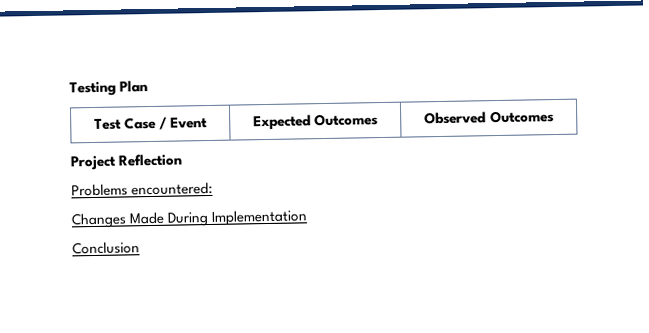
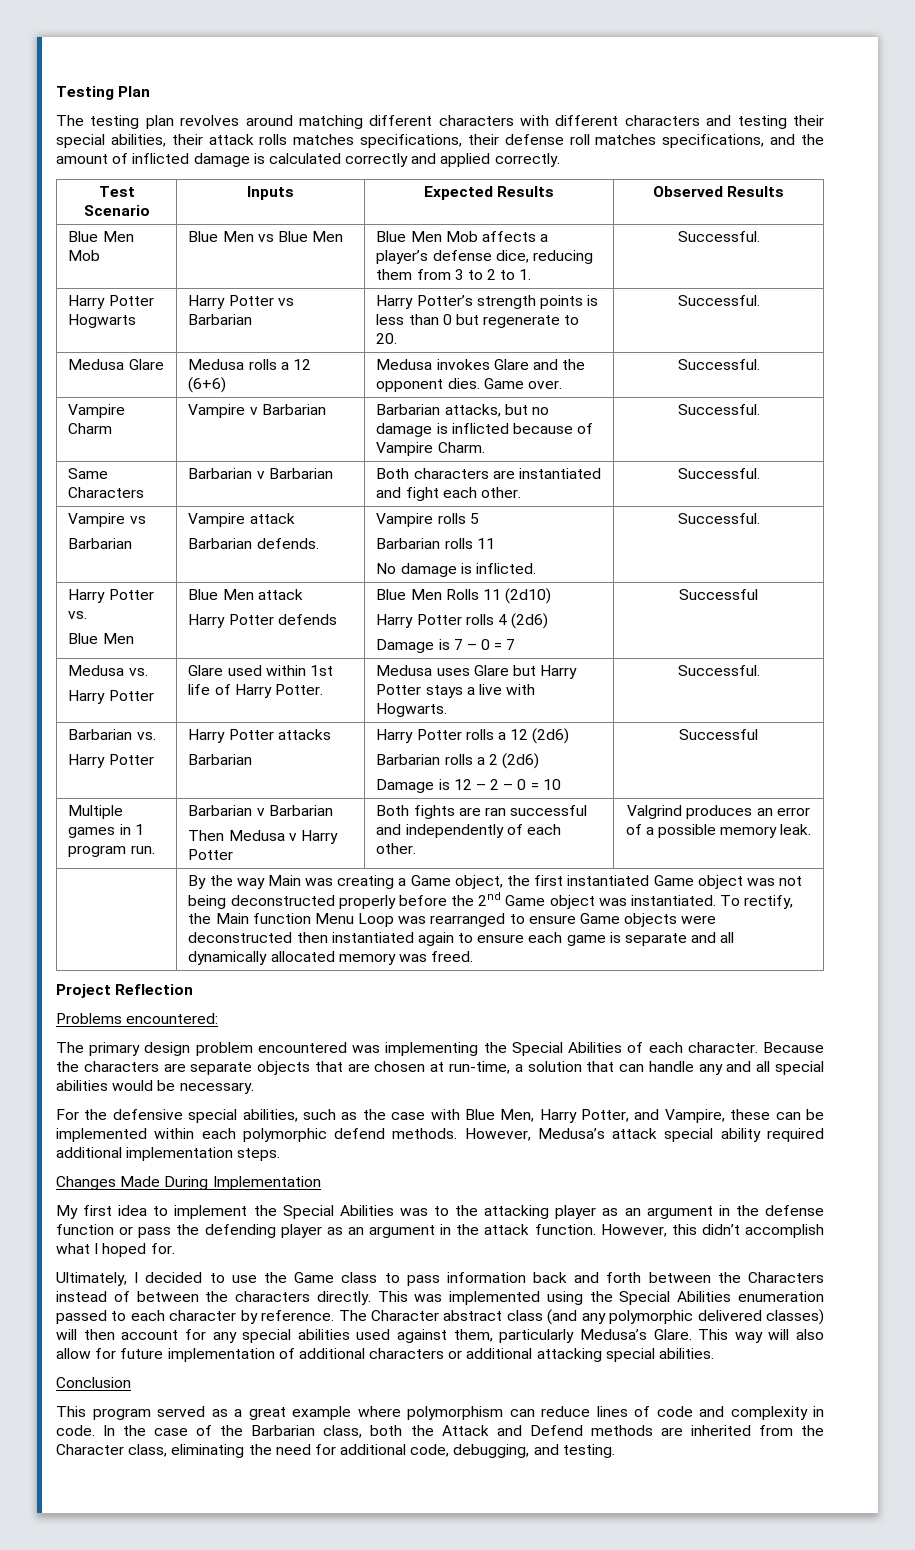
- Test Case / Event | Expected Outcomes | Observed Outcomes
+ The testing plan revolves around matching different characters with different characters and testing their special abilities, their attack rolls matches specifications, their defense roll matches specifications, and the amount of inflicted damage is calculated correctly and applied correctly.
+ Test Scenario | Inputs | Expected Results | Observed Results
+ Blue Men Mob | Blue Men vs Blue Men | Blue Men Mob affects a player’s defense dice, reducing them from 3 to 2 to 1. | Successful.
+ Harry Potter Hogwarts | Harry Potter vs Barbarian | Harry Potter’s strength points is less than 0 but regenerate to 20. | Successful.
+ Medusa Glare | Medusa rolls a 12 (6+6) | Medusa invokes Glare and the opponent dies. Game over. | Successful.
+ Vampire Charm | Vampire v Barbarian | Barbarian attacks, but no damage is inflicted because of Vampire Charm. | Successful.
+ Same Characters | Barbarian v Barbarian | Both characters are instantiated and fight each other. | Successful.
+ Vampire vs
+ Barbarian | Vampire attack
+ Barbarian defends. | Vampire rolls 5
+ Barbarian rolls 11
+ No damage is inflicted. | Successful.
+ Harry Potter vs.
+ Blue Men | Blue Men attack
+ Harry Potter defends | Blue Men Rolls 11 (2d10)
+ Harry Potter rolls 4 (2d6)
+ Damage is 7 – 0 = 7 | Successful
+ Medusa vs.
+ Harry Potter | Glare used within 1st life of Harry Potter. | Medusa uses Glare but Harry Potter stays a live with Hogwarts. | Successful.
+ Barbarian vs.
+ Harry Potter | Harry Potter attacks
+ Barbarian | Harry Potter rolls a 12 (2d6)
+ Barbarian rolls a 2 (2d6)
+ Damage is 12 – 2 – 0 = 10 | Successful
+ Multiple games in 1 program run. | Barbarian v Barbarian
+ Then Medusa v Harry Potter | Both fights are ran successful and independently of each other. | Valgrind produces an error of a possible memory leak.
+ | By the way Main was creating a Game object, the first instantiated Game object was not being deconstructed properly before the 2nd Game object was instantiated. To rectify, the Main function Menu Loop was rearranged to ensure Game objects were deconstructed then instantiated again to ensure each game is separate and all dynamically allocated memory was freed.
  Project Reflection
  Problems encountered:
+ The primary design problem encountered was implementing the Special Abilities of each character. Because the characters are separate objects that are chosen at run-time, a solution that can handle any and all special abilities would be necessary.
+ For the defensive special abilities, such as the case with Blue Men, Harry Potter, and Vampire, these can be implemented within each polymorphic defend methods. However, Medusa’s attack special ability required additional implementation steps.
  Changes Made During Implementation
+ My first idea to implement the Special Abilities was to the attacking player as an argument in the defense function or pass the defending player as an argument in the attack function. However, this didn’t accomplish what I hoped for.
+ Ultimately, I decided to use the Game class to pass information back and forth between the Characters instead of between the characters directly. This was implemented using the Special Abilities enumeration passed to each character by reference. The Character abstract class (and any polymorphic delivered classes) will then account for any special abilities used against them, particularly Medusa’s Glare. This way will also allow for future implementation of additional characters or additional attacking special abilities.
  Conclusion
+ This program served as a great example where polymorphism can reduce lines of code and complexity in code. In the case of the Barbarian class, both the Attack and Defend methods are inherited from the Character class, eliminating the need for additional code, debugging, and testing.

